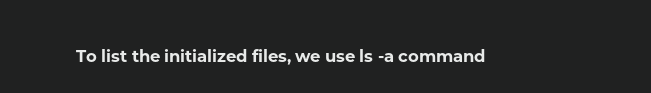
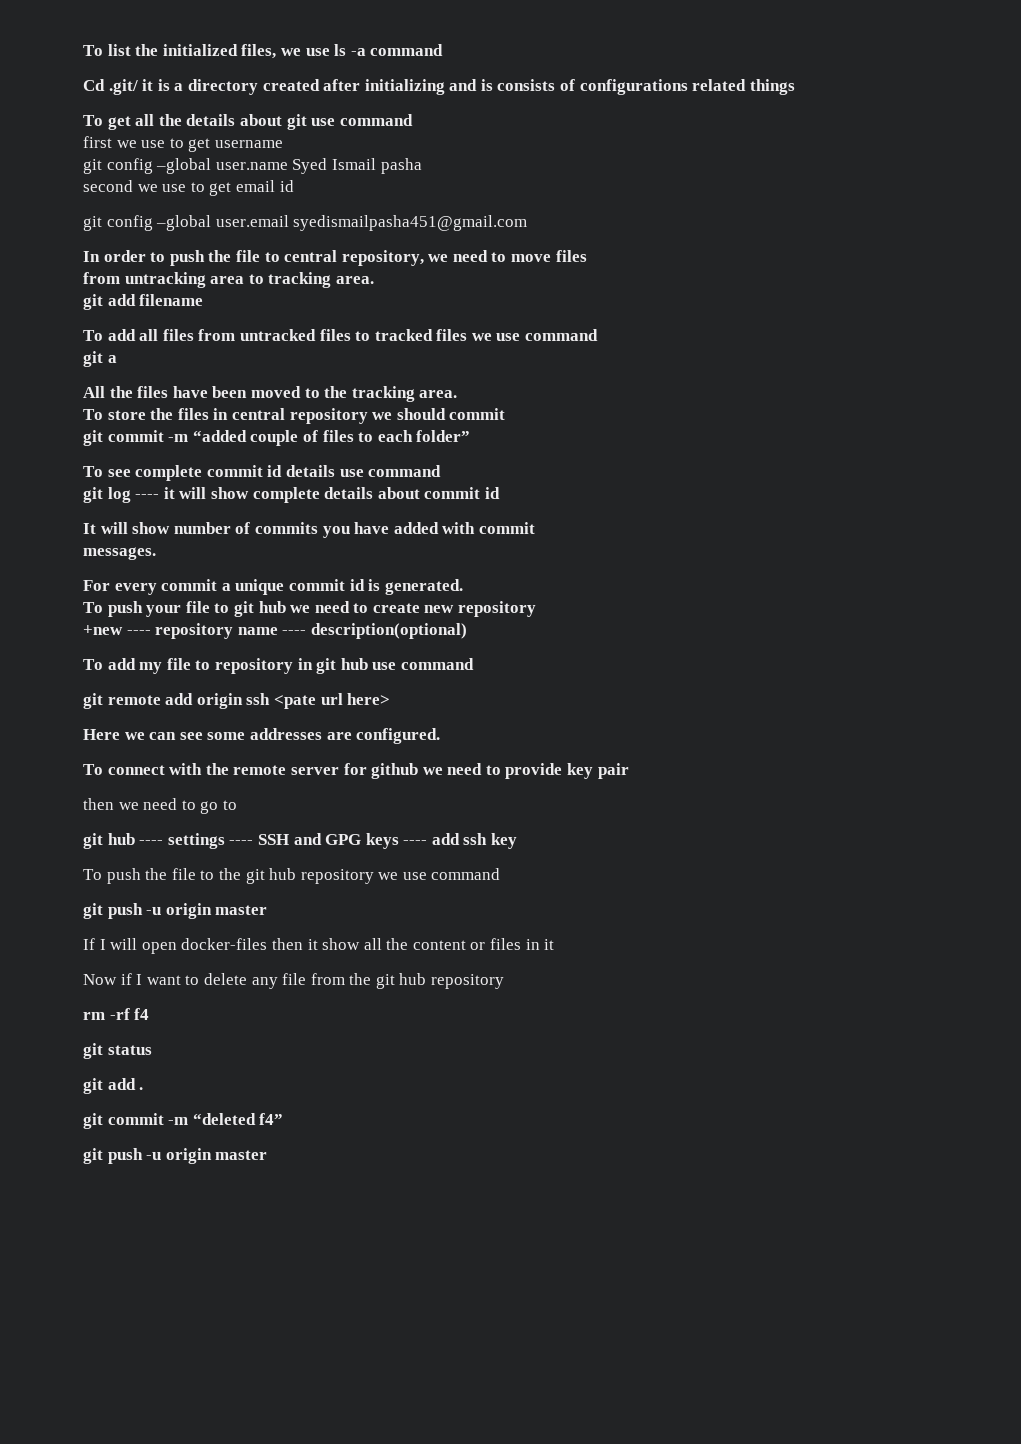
+ Cd .git/ it is a directory created after initializing and is consists of configurations related things
+ To get all the details about git use command
+ first we use to get username
+ git config –global user.name Syed Ismail pasha
+ second we use to get email id
+ git config –global user.email syedismailpasha451@gmail.com
+ In order to push the file to central repository, we need to move files
+ from untracking area to tracking area.
+ git add filename
+ To add all files from untracked files to tracked files we use command
+ git a
+ All the files have been moved to the tracking area.
+ To store the files in central repository we should commit
+ git commit -m “added couple of files to each folder”
+ To see complete commit id details use command
+ git log ---- it will show complete details about commit id
+ It will show number of commits you have added with commit
+ messages.
+ For every commit a unique commit id is generated.
+ To push your file to git hub we need to create new repository
+ +new ---- repository name ---- description(optional)
+ To add my file to repository in git hub use command
+ git remote add origin ssh <pate url here>
+ Here we can see some addresses are configured.
+ To connect with the remote server for github we need to provide key pair
+ then we need to go to
+ git hub ---- settings ---- SSH and GPG keys ---- add ssh key
+ To push the file to the git hub repository we use command
+ git push -u origin master
+ If I will open docker-files then it show all the content or files in it
+ Now if I want to delete any file from the git hub repository
+ rm -rf f4
+ git status
+ git add .
+ git commit -m “deleted f4”
+ git push -u origin master

